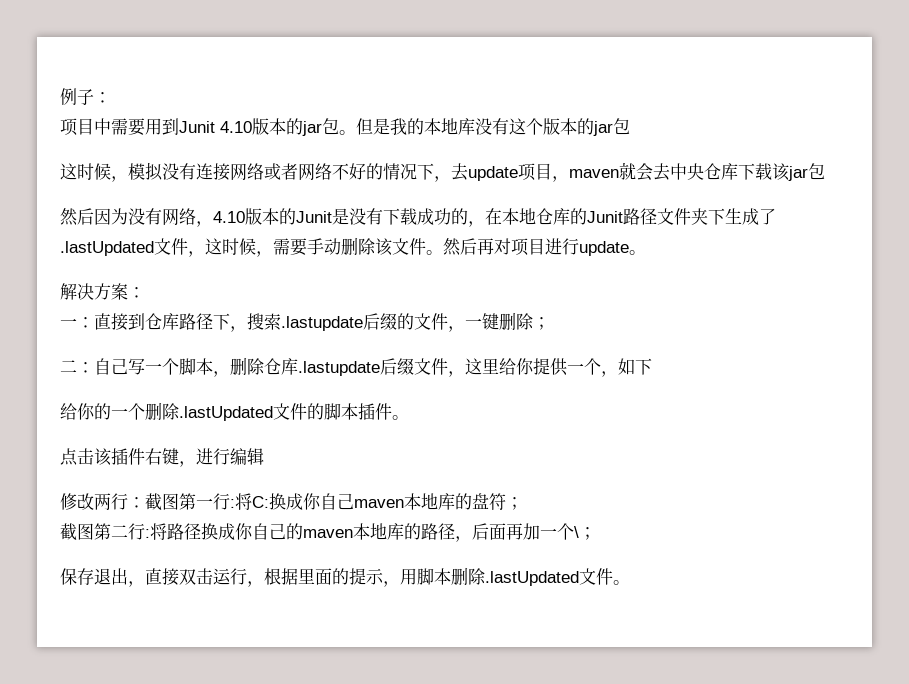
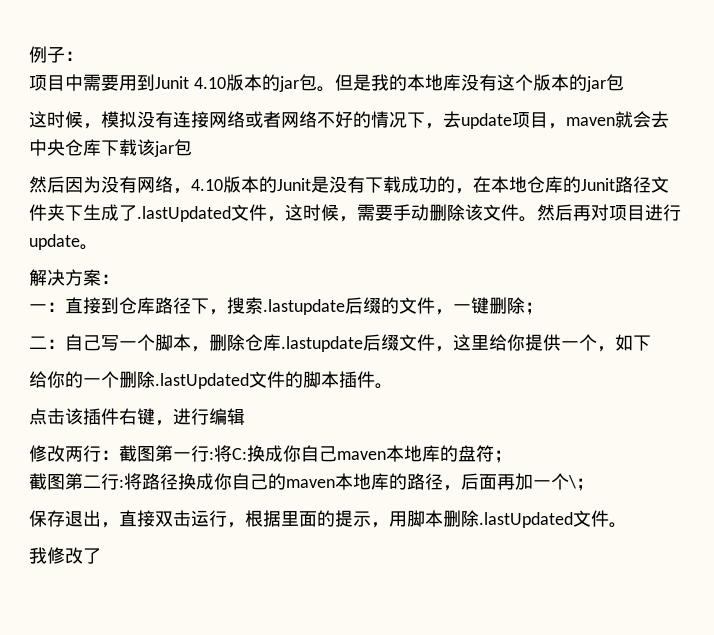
+ 我修改了

